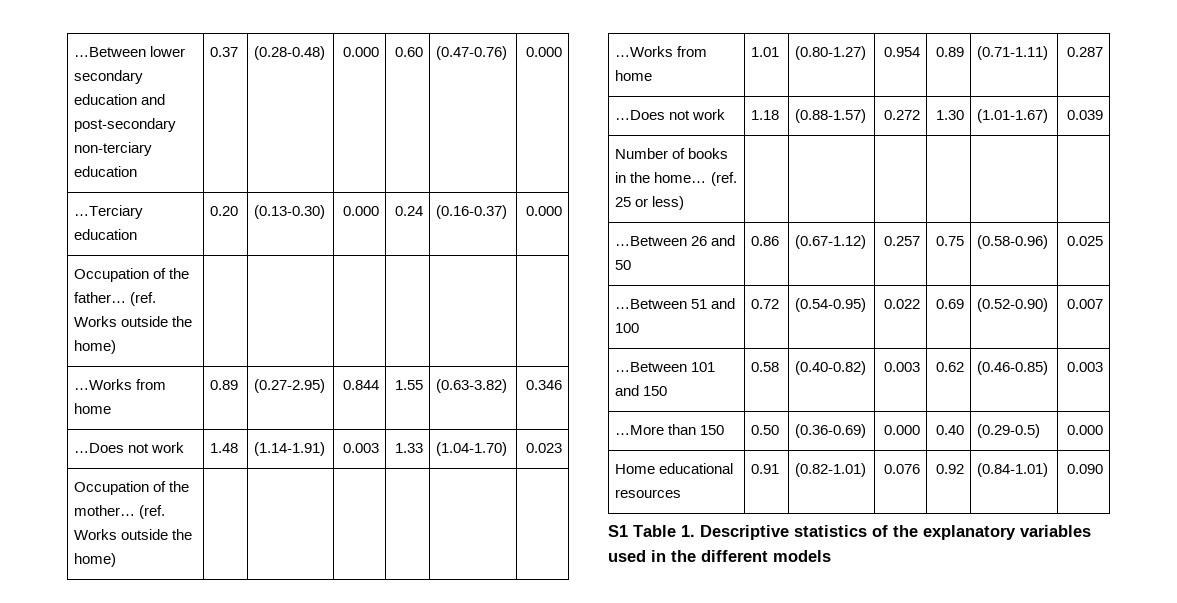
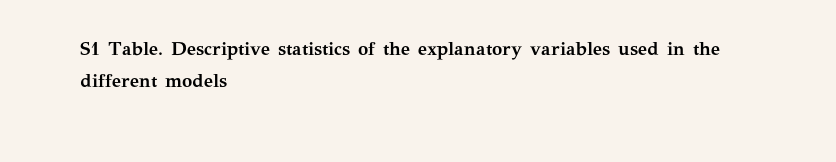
- …Between lower secondary education and post-secondary non-terciary education | 0.37 | (0.28-0.48) | 0.000 | 0.60 | (0.47-0.76) | 0.000
- …Terciary education | 0.20 | (0.13-0.30) | 0.000 | 0.24 | (0.16-0.37) | 0.000
- Occupation of the father… (ref. Works outside the home) | | | | | |
- …Works from home | 0.89 | (0.27-2.95) | 0.844 | 1.55 | (0.63-3.82) | 0.346
- …Does not work | 1.48 | (1.14-1.91) | 0.003 | 1.33 | (1.04-1.70) | 0.023
- Occupation of the mother… (ref. Works outside the home) | | | | | |
- …Works from home | 1.01 | (0.80-1.27) | 0.954 | 0.89 | (0.71-1.11) | 0.287
- …Does not work | 1.18 | (0.88-1.57) | 0.272 | 1.30 | (1.01-1.67) | 0.039
- Number of books in the home… (ref. 25 or less) | | | | | |
- …Between 26 and 50 | 0.86 | (0.67-1.12) | 0.257 | 0.75 | (0.58-0.96) | 0.025
- …Between 51 and 100 | 0.72 | (0.54-0.95) | 0.022 | 0.69 | (0.52-0.90) | 0.007
- …Between 101 and 150 | 0.58 | (0.40-0.82) | 0.003 | 0.62 | (0.46-0.85) | 0.003
- …More than 150 | 0.50 | (0.36-0.69) | 0.000 | 0.40 | (0.29-0.5) | 0.000
- Home educational resources | 0.91 | (0.82-1.01) | 0.076 | 0.92 | (0.84-1.01) | 0.090
- S1 Table 1. Descriptive statistics of the explanatory variables used in the different models
+ S1 Table. Descriptive statistics of the explanatory variables used in the different models

